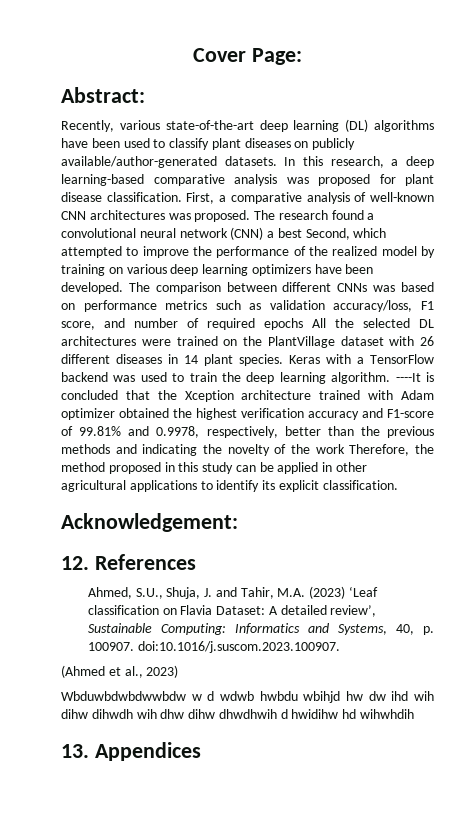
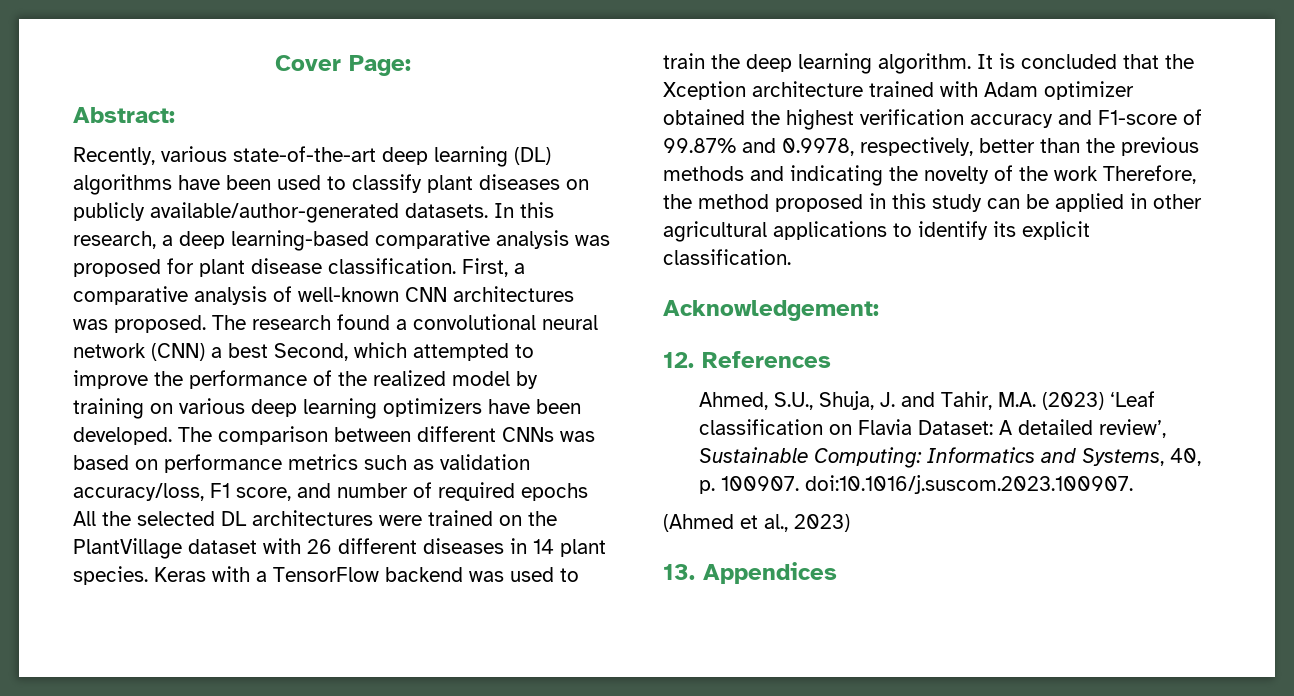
- ----It is concluded that the Xception architecture trained with Adam optimizer obtained the highest verification accuracy and F1-score of 99.81% and 0.9978, respectively, better than the previous methods and indicating the novelty of the work Therefore, the method proposed in this study can be applied in other agricultural applications to identify its explicit classification.
+ It is concluded that the Xception architecture trained with Adam optimizer obtained the highest verification accuracy and F1-score of 99.87% and 0.9978, respectively, better than the previous methods and indicating the novelty of the work Therefore, the method proposed in this study can be applied in other agricultural applications to identify its explicit classification.
- Wbduwbdwbdwwbdw w d wdwb hwbdu wbihjd hw dw ihd wih dihw dihwdh wih dhw dihw dhwdhwih d hwidihw hd wihwhdih

